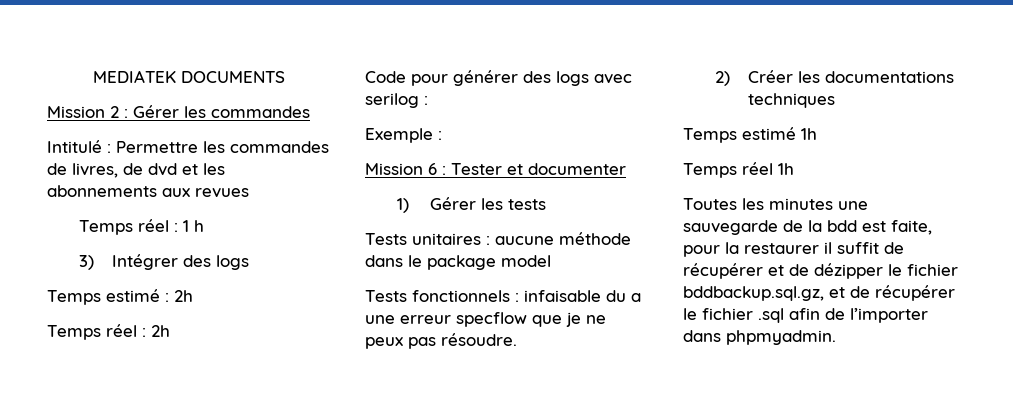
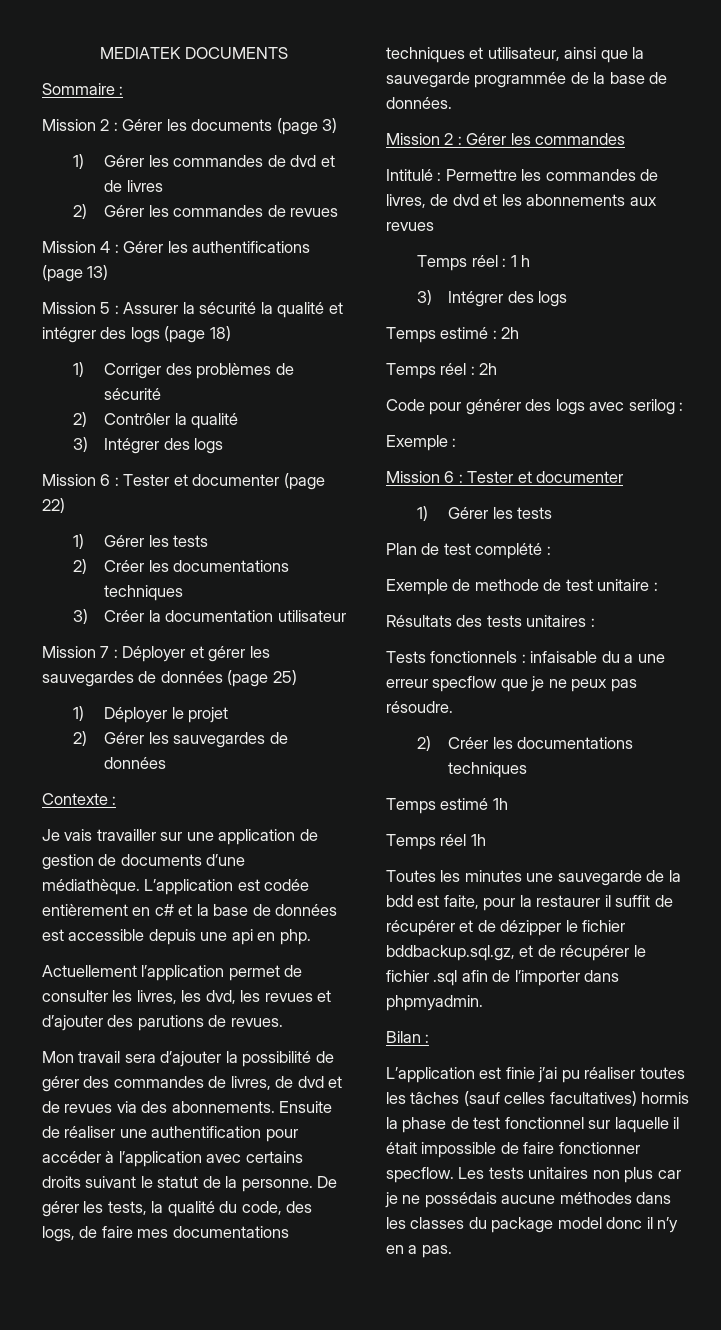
+ Sommaire :
+ Mission 2 : Gérer les documents (page 3)
+ 1) Gérer les commandes de dvd et de livres
+ 2) Gérer les commandes de revues
+ Mission 4 : Gérer les authentifications (page 13)
+ Mission 5 : Assurer la sécurité la qualité et intégrer des logs (page 18)
+ 1) Corriger des problèmes de sécurité
+ 2) Contrôler la qualité
+ 3) Intégrer des logs
+ Mission 6 : Tester et documenter (page 22)
+ 1) Gérer les tests
+ 2) Créer les documentations techniques
+ 3) Créer la documentation utilisateur
+ Mission 7 : Déployer et gérer les sauvegardes de données (page 25)
+ 1) Déployer le projet
+ 2) Gérer les sauvegardes de données
+ Contexte :
+ Je vais travailler sur une application de gestion de documents d’une médiathèque. L’application est codée entièrement en c# et la base de données est accessible depuis une api en php.
+ Actuellement l’application permet de consulter les livres, les dvd, les revues et d’ajouter des parutions de revues.
+ Mon travail sera d’ajouter la possibilité de gérer des commandes de livres, de dvd et de revues via des abonnements. Ensuite de réaliser une authentification pour accéder à l’application avec certains droits suivant le statut de la personne. De gérer les tests, la qualité du code, des logs, de faire mes documentations techniques et utilisateur, ainsi que la sauvegarde programmée de la base de données.
- Tests unitaires : aucune méthode dans le package model
+ Plan de test complété :
+ Exemple de methode de test unitaire :
+ Résultats des tests unitaires :
+ Bilan :
+ L’application est finie j’ai pu réaliser toutes les tâches (sauf celles facultatives) hormis la phase de test fonctionnel sur laquelle il était impossible de faire fonctionner specflow. Les tests unitaires non plus car je ne possédais aucune méthodes dans les classes du package model donc il n’y en a pas.

